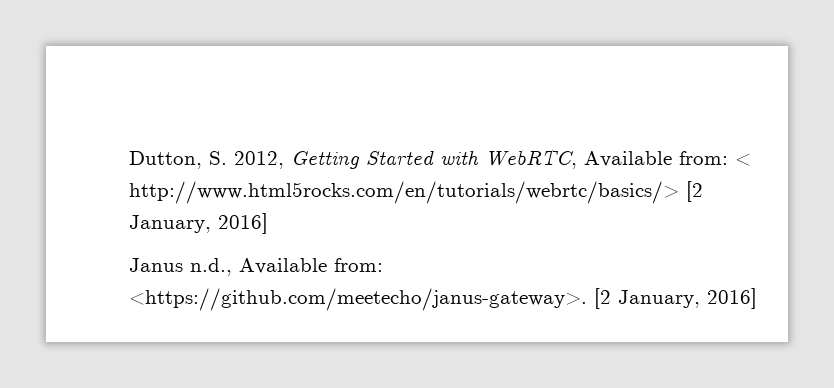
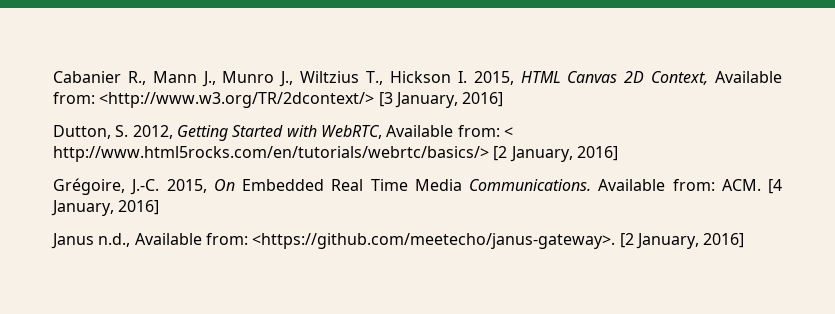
+ Cabanier R., Mann J., Munro J., Wiltzius T., Hickson I. 2015, HTML Canvas 2D Context, Available from: <http://www.w3.org/TR/2dcontext/> [3 January, 2016]
+ Grégoire, J.-C. 2015, On Embedded Real Time Media Communications. Available from: ACM. [4 January, 2016]

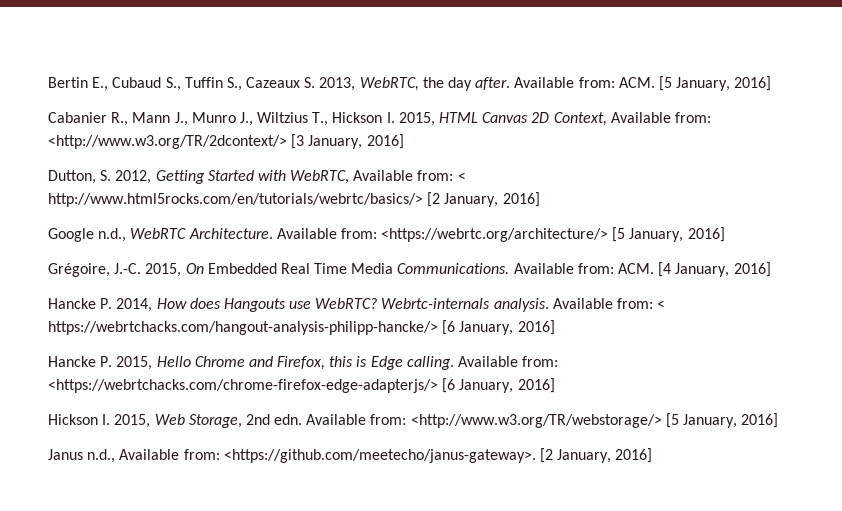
+ Bertin E., Cubaud S., Tuffin S., Cazeaux S. 2013, WebRTC, the day after. Available from: ACM. [5 January, 2016]
+ Google n.d., WebRTC Architecture. Available from: <https://webrtc.org/architecture/> [5 January, 2016]
+ Hancke P. 2014, How does Hangouts use WebRTC? Webrtc-internals analysis. Available from: < https://webrtchacks.com/hangout-analysis-philipp-hancke/> [6 January, 2016]
+ Hancke P. 2015, Hello Chrome and Firefox, this is Edge calling. Available from: <https://webrtchacks.com/chrome-firefox-edge-adapterjs/> [6 January, 2016]
+ Hickson I. 2015, Web Storage, 2nd edn. Available from: <http://www.w3.org/TR/webstorage/> [5 January, 2016]

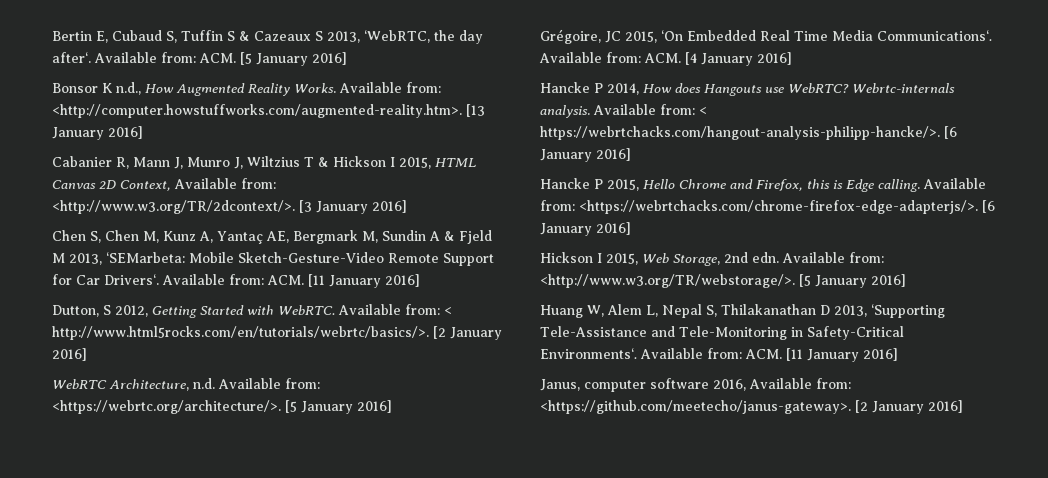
- Bertin E., Cubaud S., Tuffin S., Cazeaux S. 2013, WebRTC, the day after.
+ Bertin E, Cubaud S, Tuffin S & Cazeaux S 2013, ‘WebRTC, the day after‘.
- Available from: ACM. [5 January, 2016]
- Cabanier R., Mann J., Munro J., Wiltzius T., Hickson I. 2015, HTML Canvas 2D Context, Available from: <http://www.w3.org/TR/2dcontext/> [3 January, 2016]
+ Available from: ACM. [5 January 2016]
+ Bonsor K n.d., How Augmented Reality Works. Available from: <http://computer.howstuffworks.com/augmented-reality.htm>. [13 January 2016]
+ Cabanier R, Mann J, Munro J, Wiltzius T & Hickson I 2015, HTML Canvas 2D Context, Available from: <http://www.w3.org/TR/2dcontext/>. [3 January 2016]
+ Chen S, Chen M, Kunz A, Yantaç AE, Bergmark M, Sundin A & Fjeld M 2013, ‘SEMarbeta: Mobile Sketch-Gesture-Video Remote Support for Car Drivers‘. Available from: ACM. [11 January 2016]
- Dutton, S. 2012, Getting Started with WebRTC, Available from: < http://www.html5rocks.com/en/tutorials/webrtc/basics/> [2 January, 2016]
- Google n.d., WebRTC Architecture. Available from: <https://webrtc.org/architecture/> [5 January, 2016]
+ Dutton, S 2012, Getting Started with WebRTC. Available from: < http://www.html5rocks.com/en/tutorials/webrtc/basics/>. [2 January 2016]
+ WebRTC Architecture, n.d. Available from: <https://webrtc.org/architecture/>. [5 January 2016]
- Grégoire, J.-C. 2015, On Embedded Real Time Media Communications.
+ Grégoire, JC 2015, ‘On Embedded Real Time Media Communications‘.
- Available from: ACM. [4 January, 2016]
- Hancke P. 2014, How does Hangouts use WebRTC?
+ Available from: ACM. [4 January 2016]
+ Hancke P 2014, How does Hangouts use WebRTC?
- Available from: < https://webrtchacks.com/hangout-analysis-philipp-hancke/> [6 January, 2016]
- Hancke P. 2015, Hello Chrome and Firefox, this is Edge calling.
+ Available from: < https://webrtchacks.com/hangout-analysis-philipp-hancke/>. [6 January 2016]
+ Hancke P 2015, Hello Chrome and Firefox, this is Edge calling.
- Available from: <https://webrtchacks.com/chrome-firefox-edge-adapterjs/> [6 January, 2016]
+ Available from: <https://webrtchacks.com/chrome-firefox-edge-adapterjs/>. [6 January 2016]
- Hickson I. 2015, Web Storage, 2nd edn.
+ Hickson I 2015, Web Storage, 2nd edn.
- Available from: <http://www.w3.org/TR/webstorage/> [5 January, 2016]
- Janus n.d., Available from: <https://github.com/meetecho/janus-gateway>. [2 January, 2016]
+ Available from: <http://www.w3.org/TR/webstorage/>. [5 January 2016]
+ Huang W, Alem L, Nepal S, Thilakanathan D 2013, ‘Supporting Tele-Assistance and Tele-Monitoring in Safety-Critical Environments‘. Available from: ACM. [11 January 2016]
+ Janus, computer software 2016, Available from: <https://github.com/meetecho/janus-gateway>. [2 January 2016]

